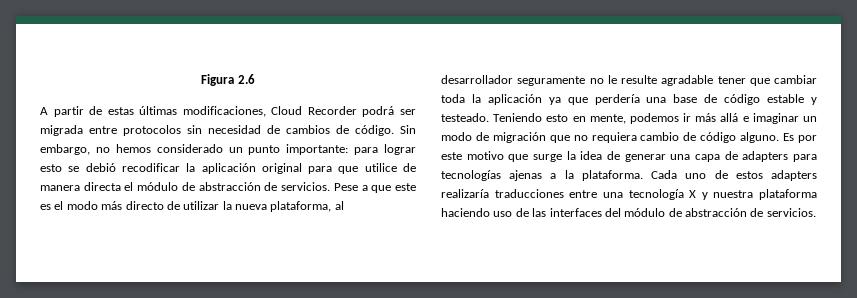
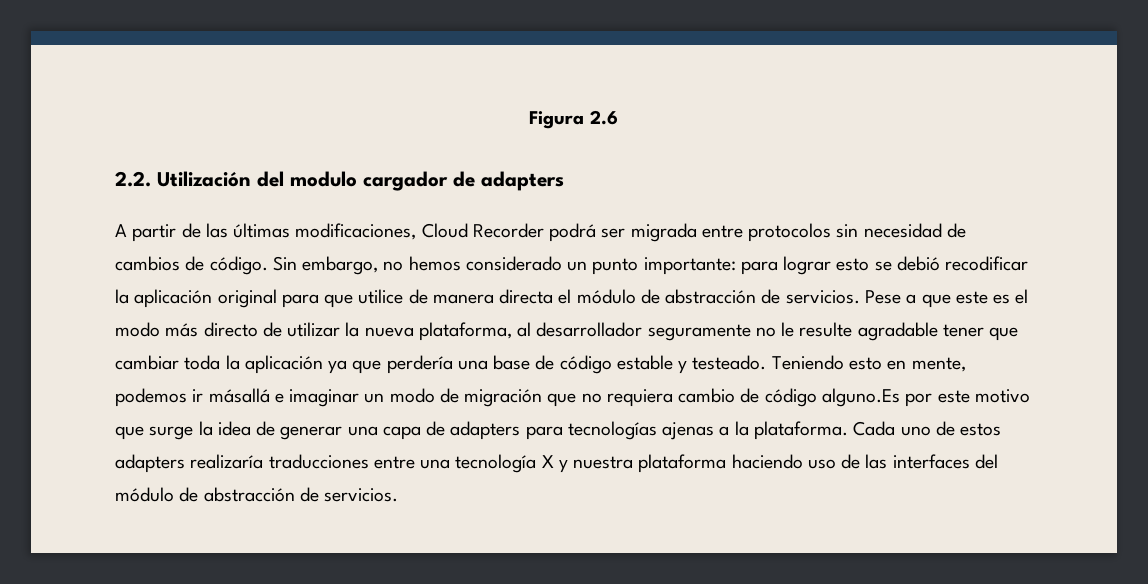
+ 2.2. Utilización del modulo cargador de adapters
- A partir de estas últimas modificaciones, Cloud Recorder podrá ser migrada entre protocolos sin necesidad de cambios de código.
+ A partir de las últimas modificaciones, Cloud Recorder podrá ser migrada entre protocolos sin necesidad de cambios de código.
- Teniendo esto en mente, podemos ir más allá e imaginar un modo de migración que no requiera cambio de código alguno. Es por este motivo que surge la idea de generar una capa de adapters para tecnologías ajenas a la plataforma.
+ Teniendo esto en mente, podemos ir másallá e imaginar un modo de migración que no requiera cambio de código alguno.Es por este motivo que surge la idea de generar una capa de adapters para tecnologías ajenas a la plataforma.

